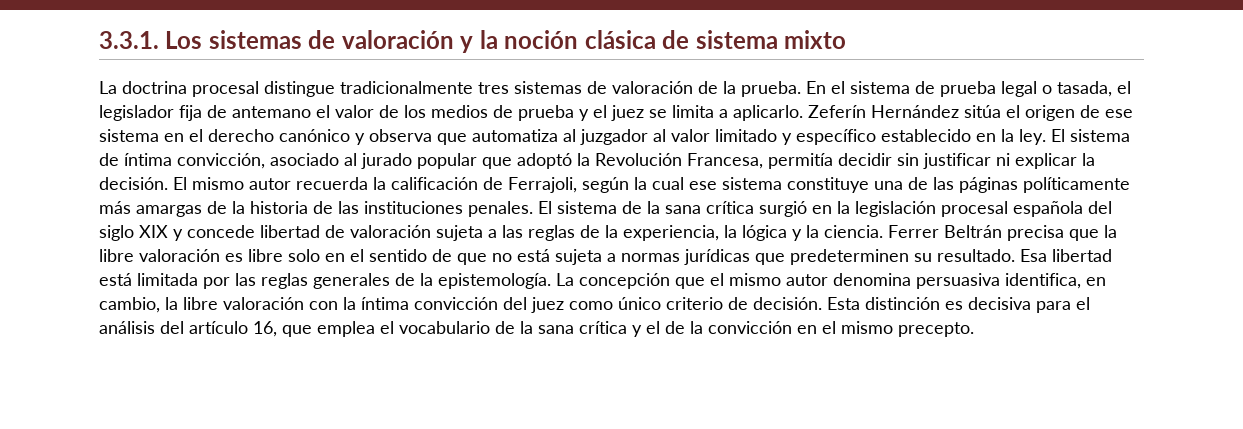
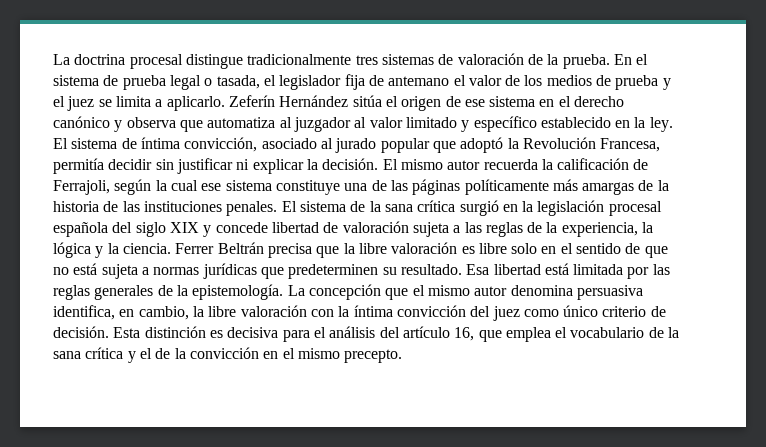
- 3.3.1. Los sistemas de valoración y la noción clásica de sistema mixto

